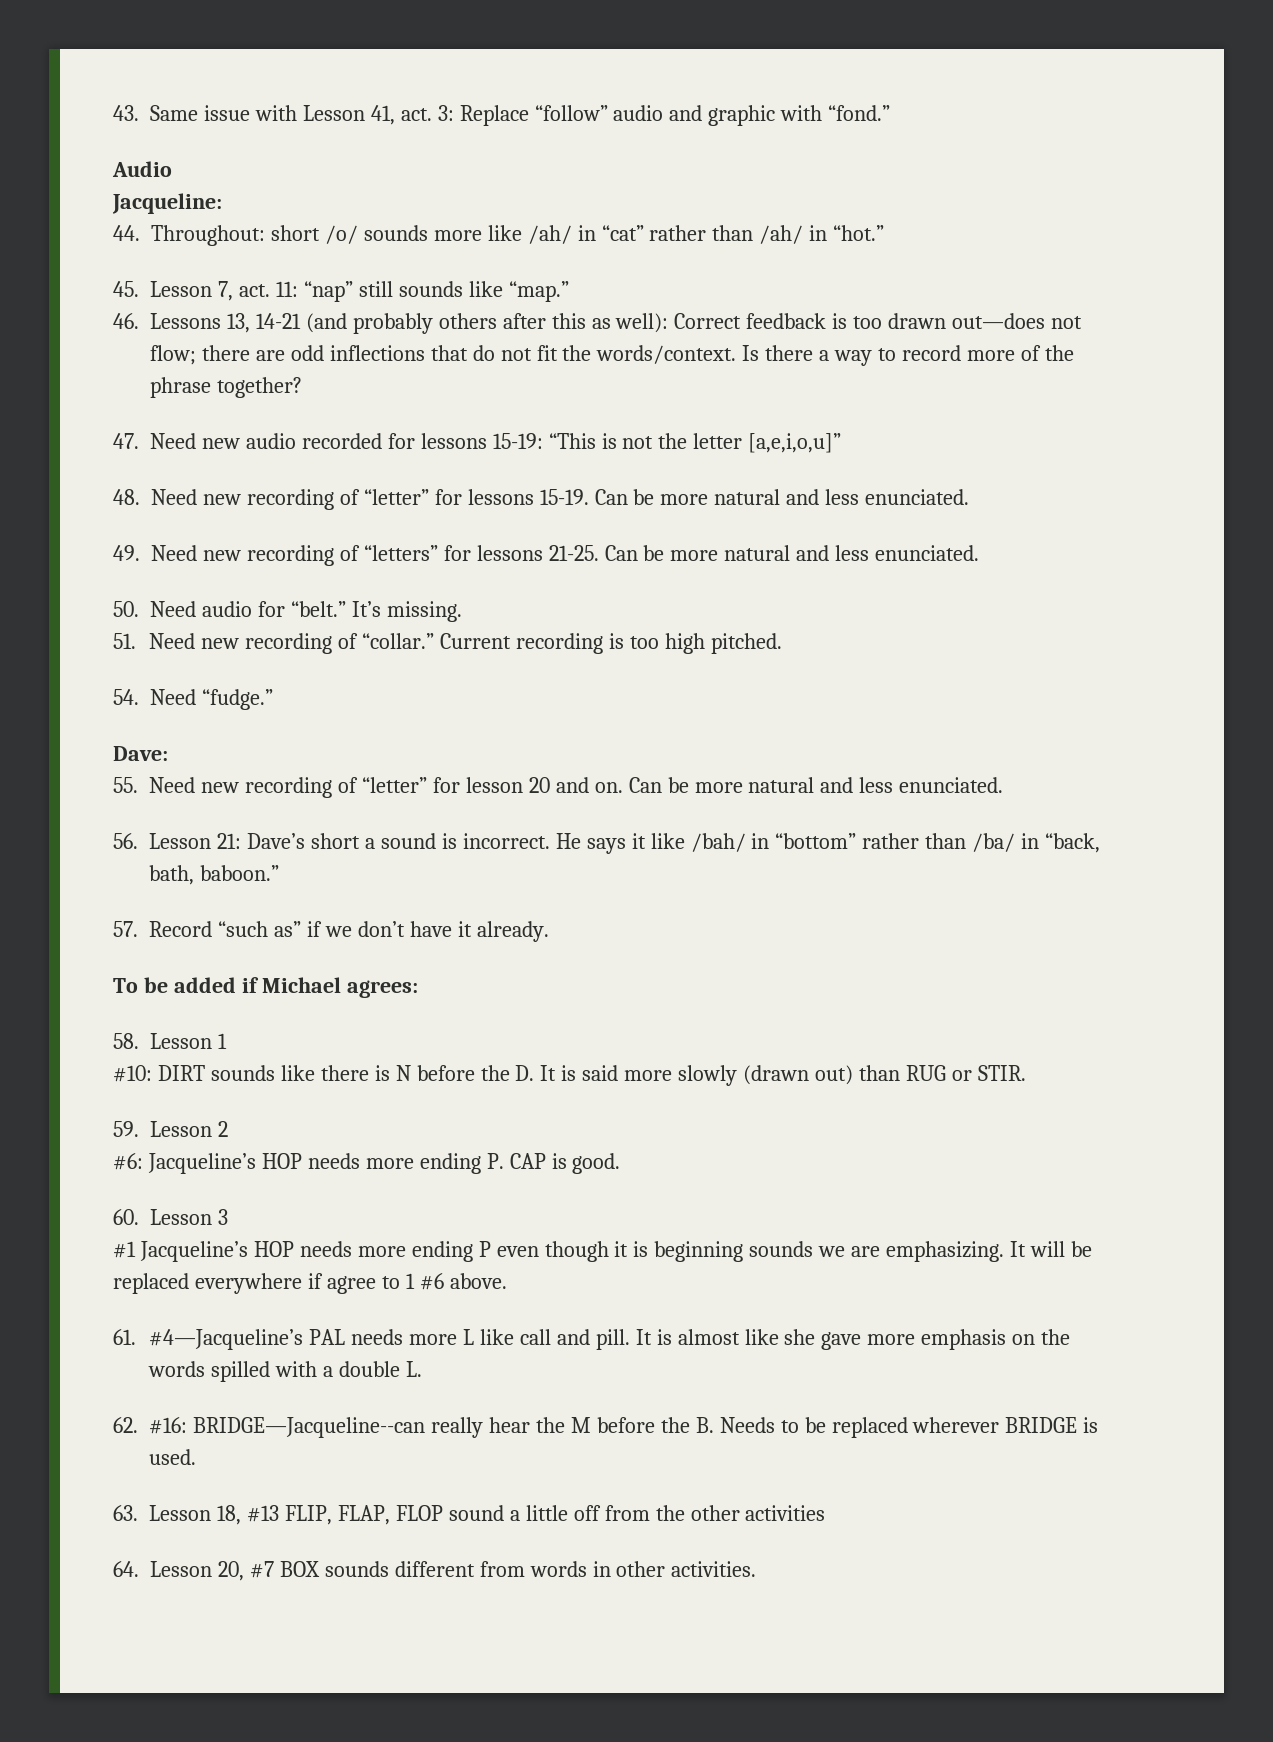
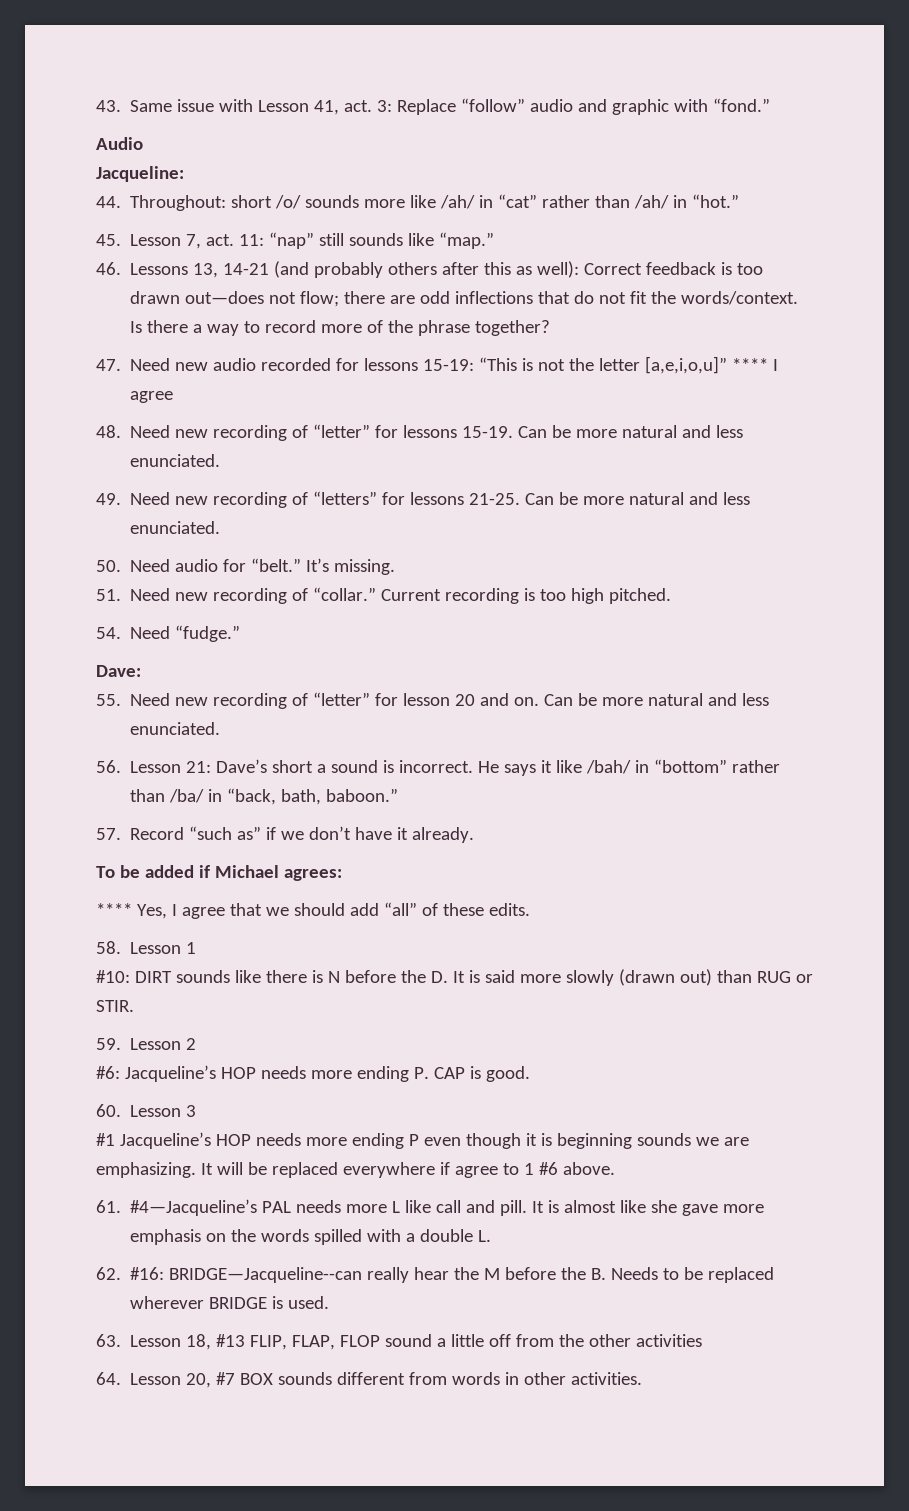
- 47. Need new audio recorded for lessons 15-19: “This is not the letter [a,e,i,o,u]”
+ 47. Need new audio recorded for lessons 15-19: “This is not the letter [a,e,i,o,u]” **** I agree
+ **** Yes, I agree that we should add “all” of these edits.

